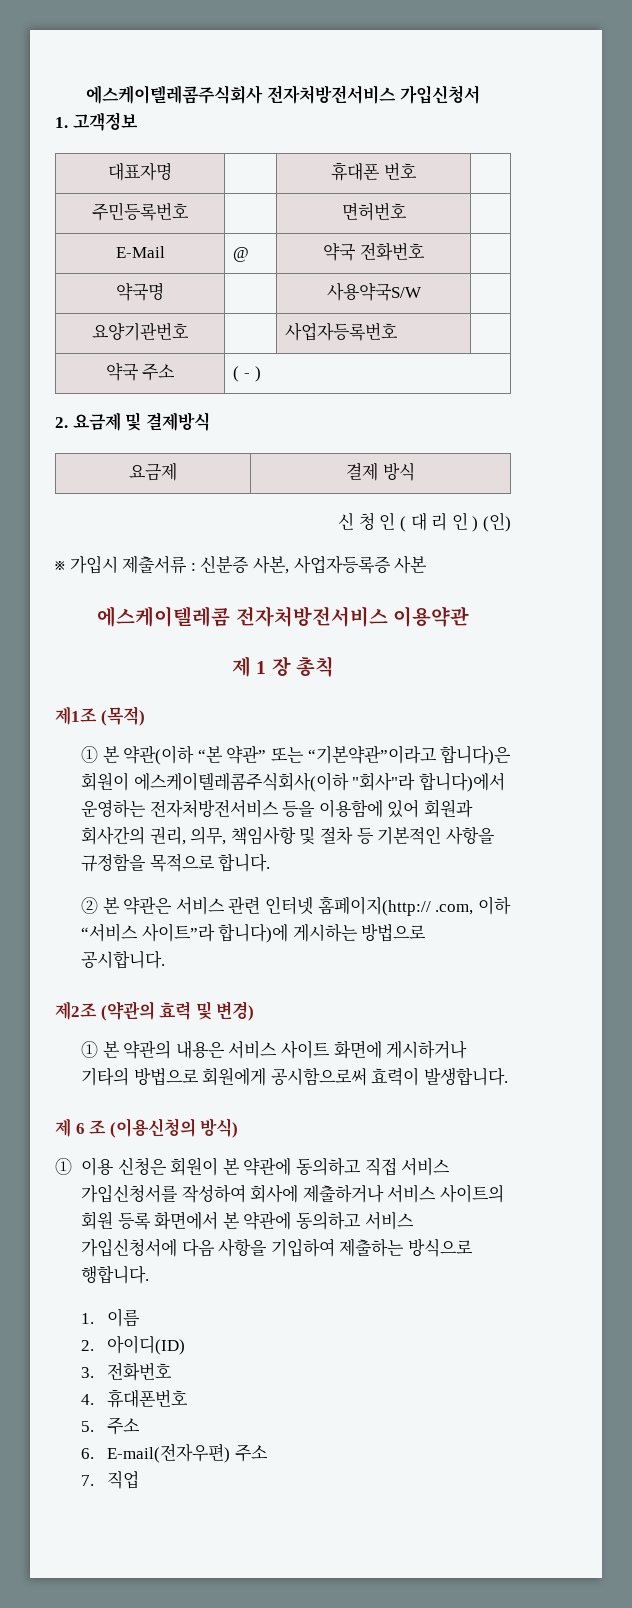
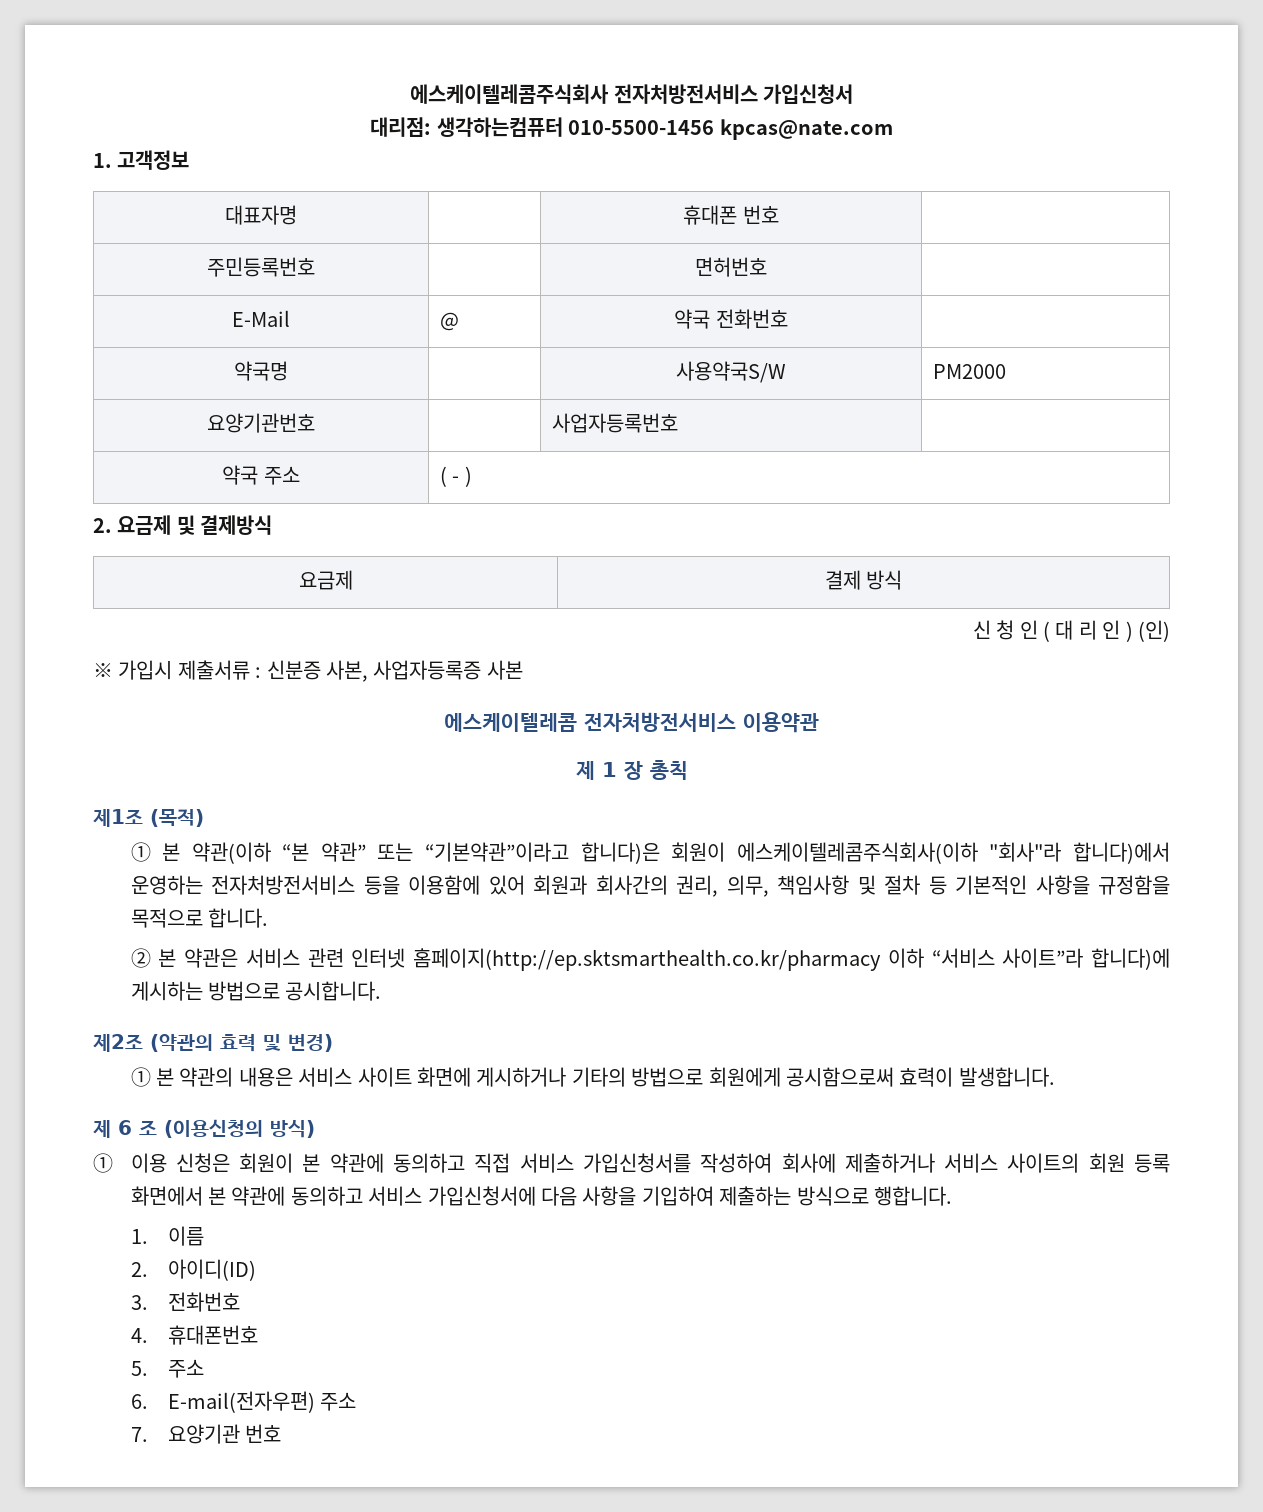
+ 대리점: 생각하는컴퓨터 010-5500-1456 kpcas@nate.com
- 약국명 | | 사용약국S/W |
+ 약국명 | | 사용약국S/W | PM2000
- ② 본 약관은 서비스 관련 인터넷 홈페이지(http:// .com, 이하 “서비스 사이트”라 합니다)에 게시하는 방법으로 공시합니다.
+ ② 본 약관은 서비스 관련 인터넷 홈페이지(http://ep.sktsmarthealth.co.kr/pharmacy 이하 “서비스 사이트”라 합니다)에 게시하는 방법으로 공시합니다.
- 7. 직업
+ 7. 요양기관 번호

